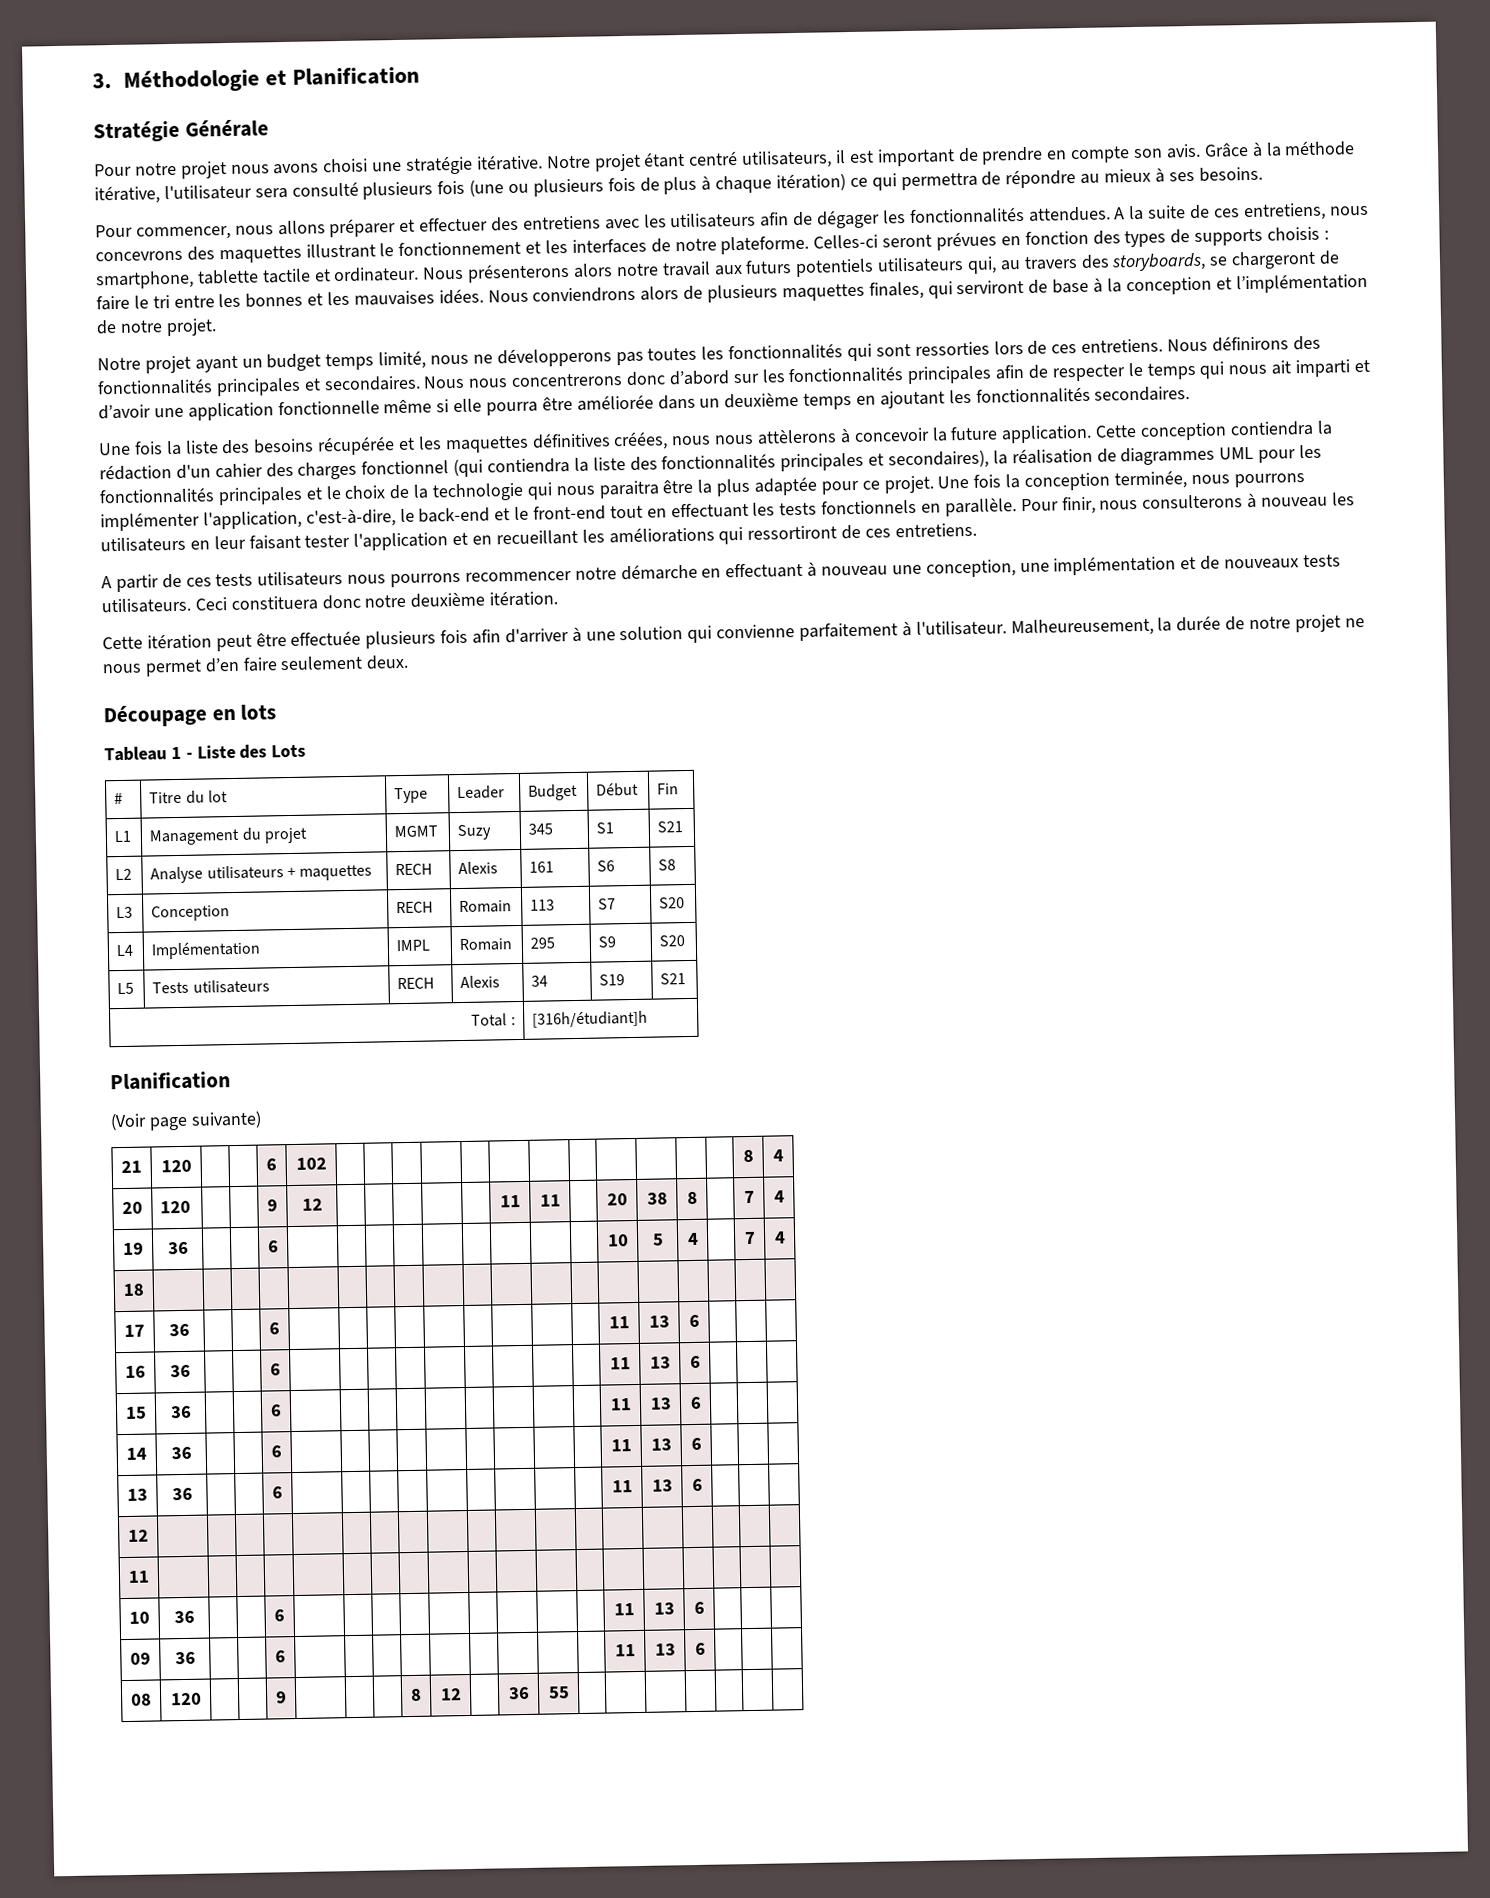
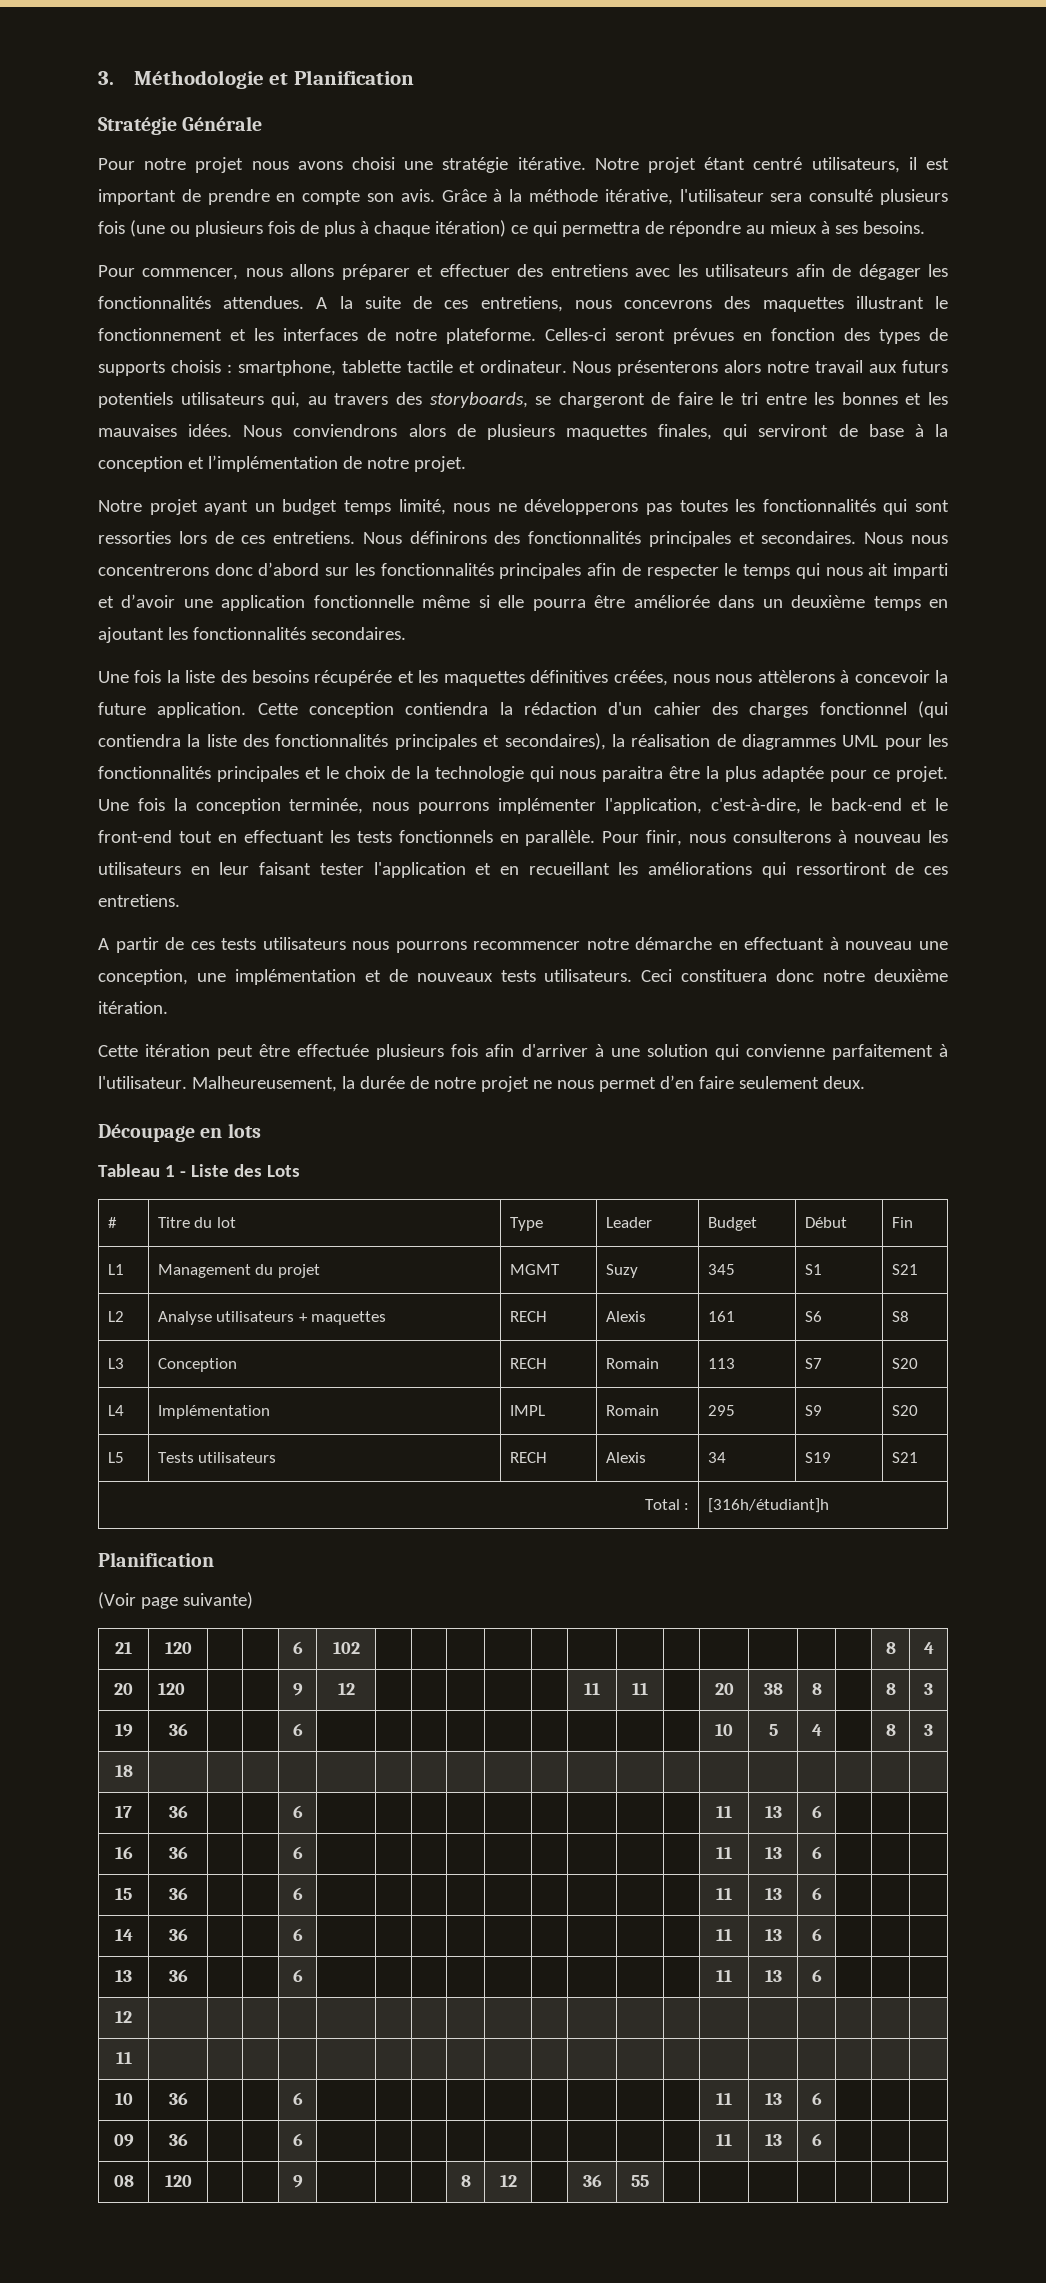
- 20 | 120 | | | 9 | 12 | | | | | | 11 | 11 | | 20 | 38 | 8 | | 7 | 4
+ 20 | 120 | | | 9 | 12 | | | | | | 11 | 11 | | 20 | 38 | 8 | | 8 | 3
- 19 | 36 | | | 6 | | | | | | | | | | 10 | 5 | 4 | | 7 | 4
+ 19 | 36 | | | 6 | | | | | | | | | | 10 | 5 | 4 | | 8 | 3

